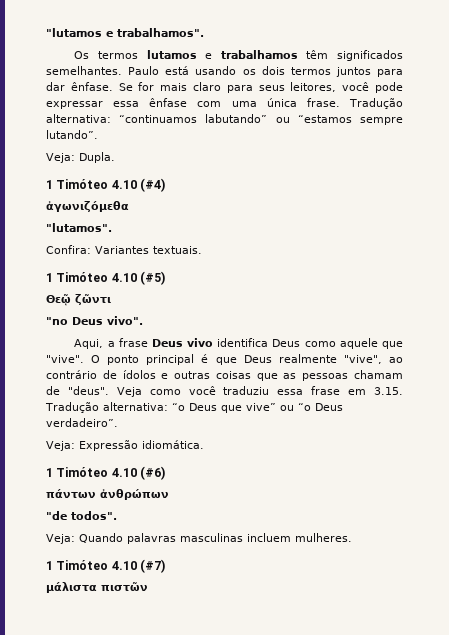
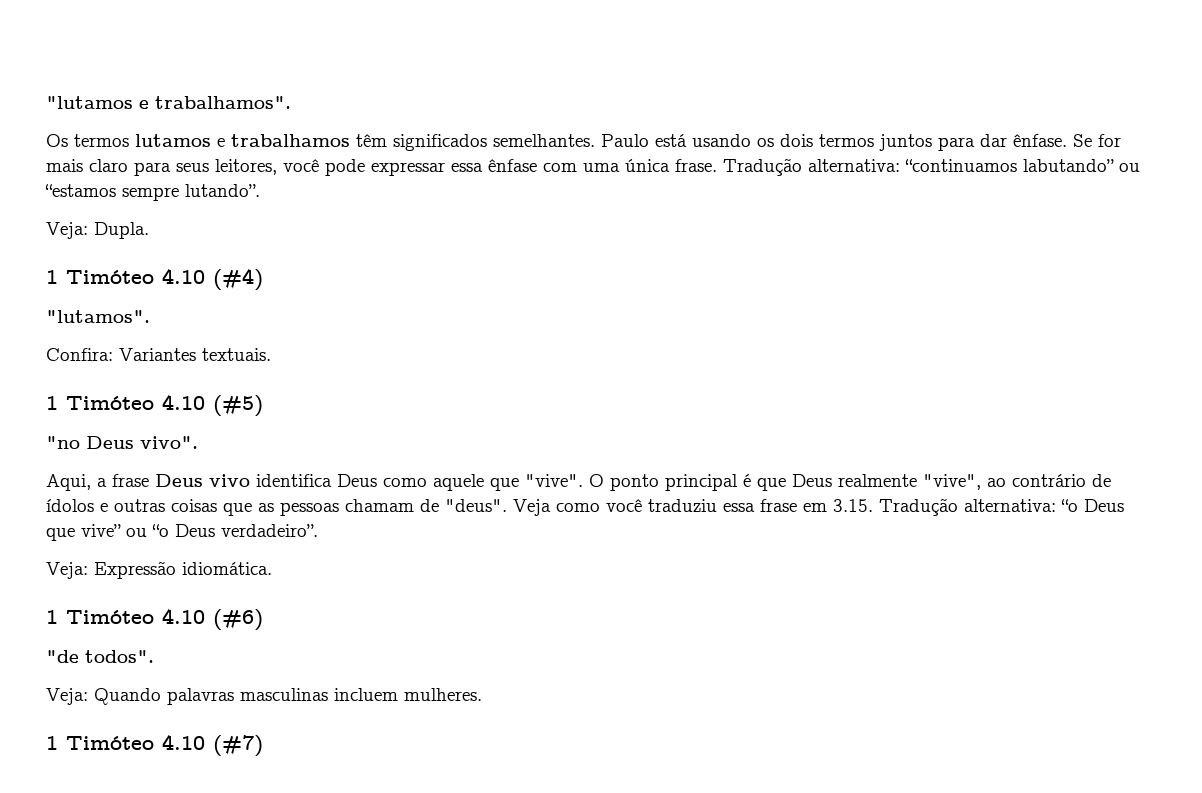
- ἀγωνιζόμεθα
- Θεῷ ζῶντι
- πάντων ἀνθρώπων
- μάλιστα πιστῶν

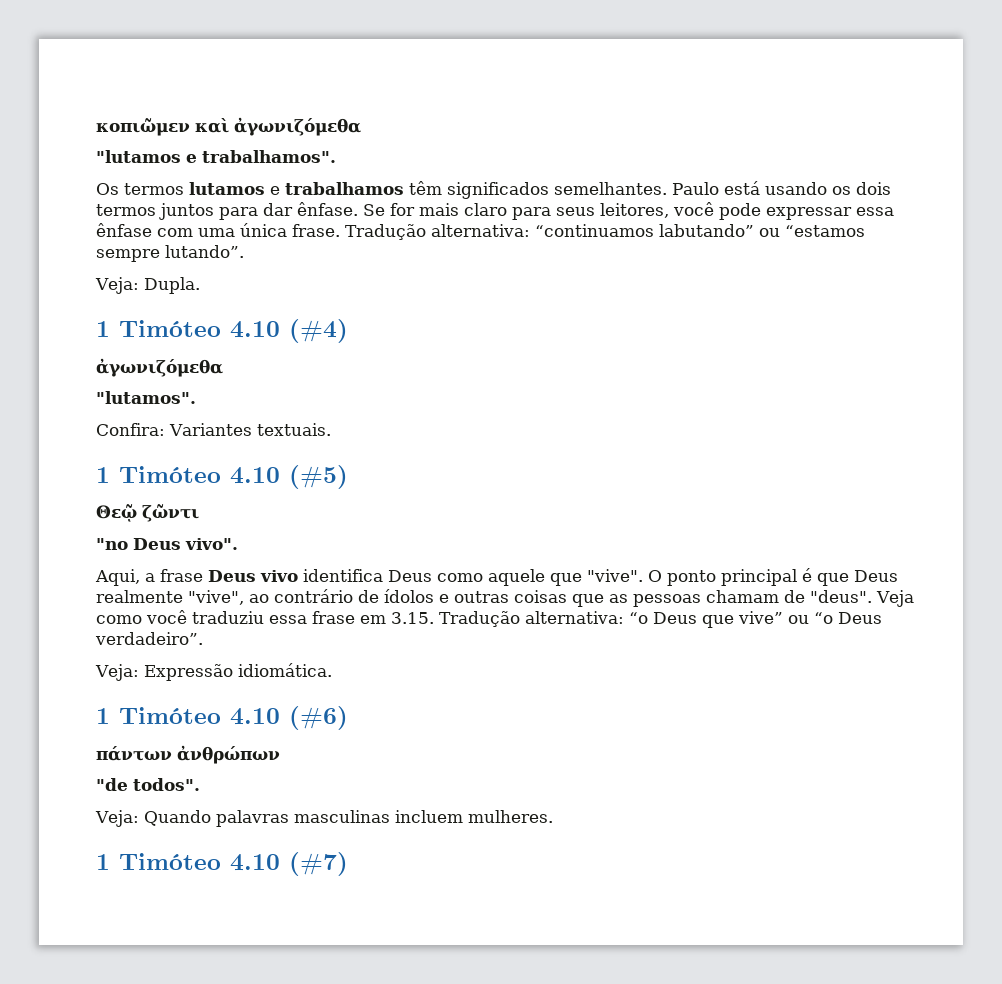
+ κοπιῶμεν καὶ ἀγωνιζόμεθα
  1 Timóteo 4.10 (#4)
+ ἀγωνιζόμεθα
+ Θεῷ ζῶντι
+ πάντων ἀνθρώπων

